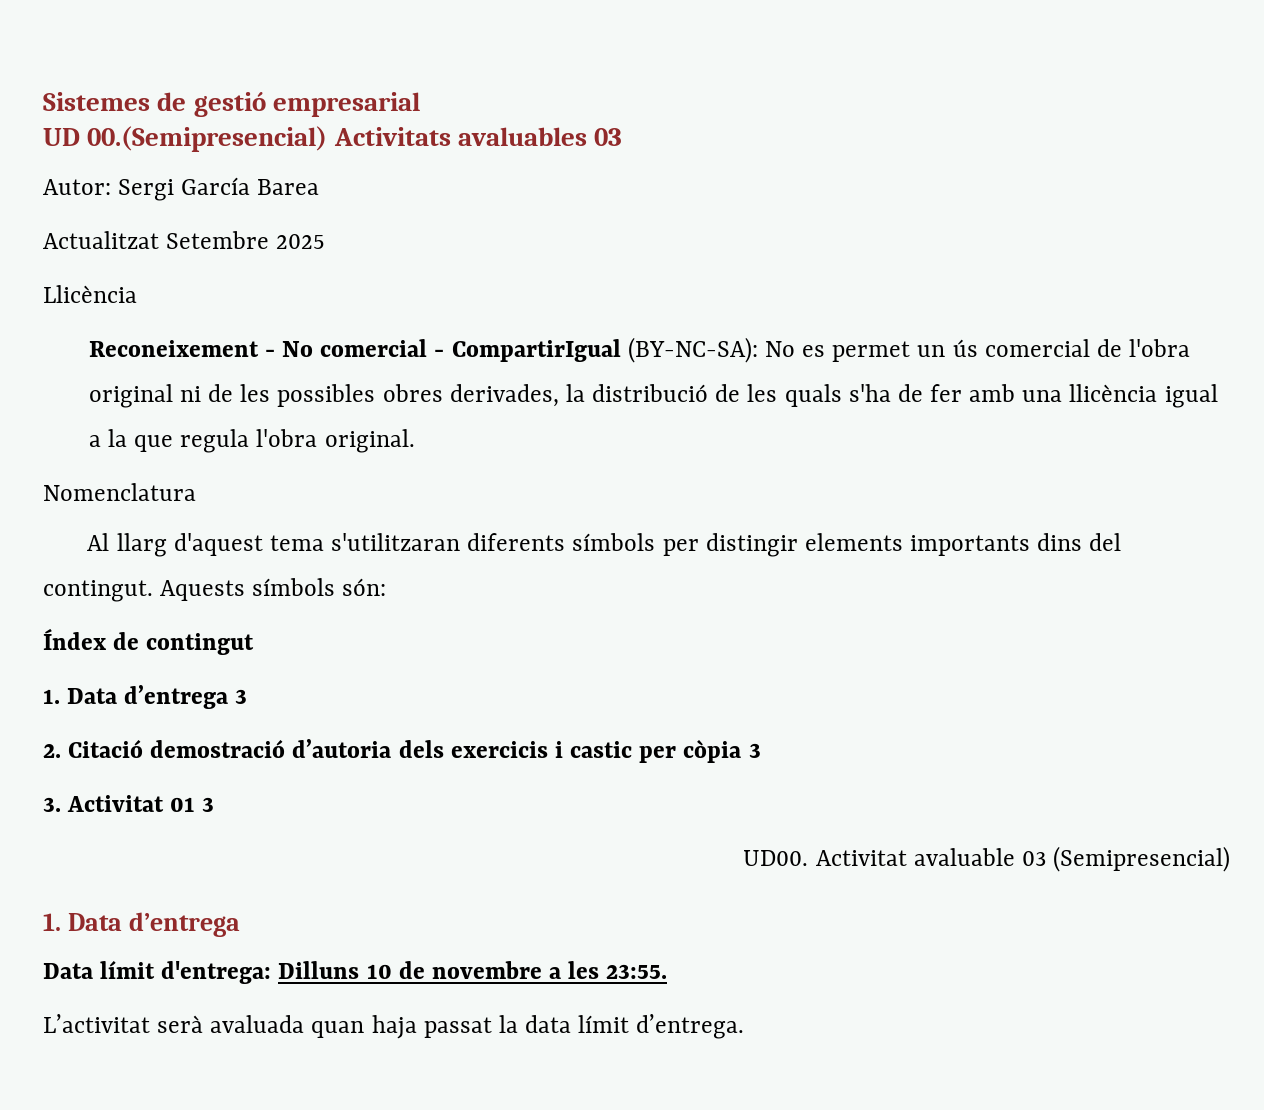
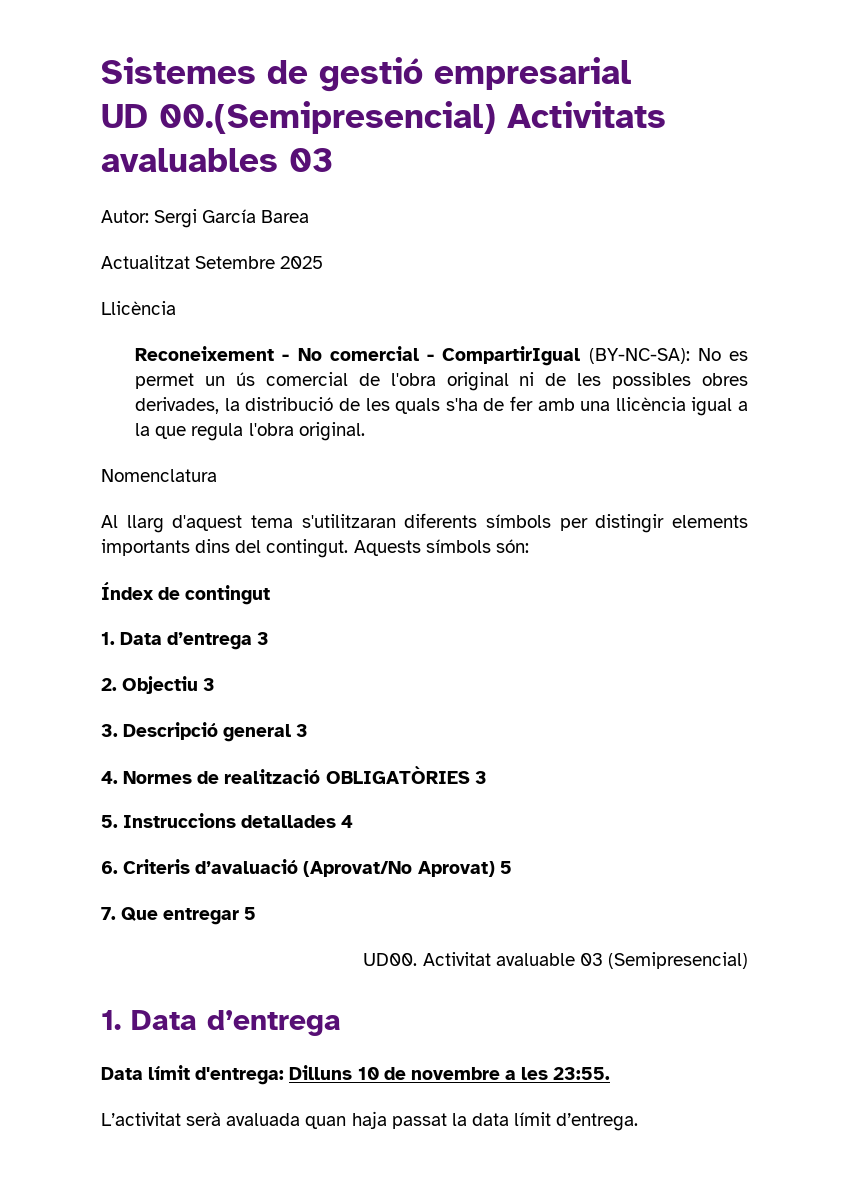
- 2. Citació demostració d’autoria dels exercicis i castic per còpia 3
+ 2. Objectiu 3
- 3. Activitat 01 3
+ 3. Descripció general 3
+ 4. Normes de realització OBLIGATÒRIES 3
+ 5. Instruccions detallades 4
+ 6. Criteris d’avaluació (Aprovat/No Aprovat) 5
+ 7. Que entregar 5

